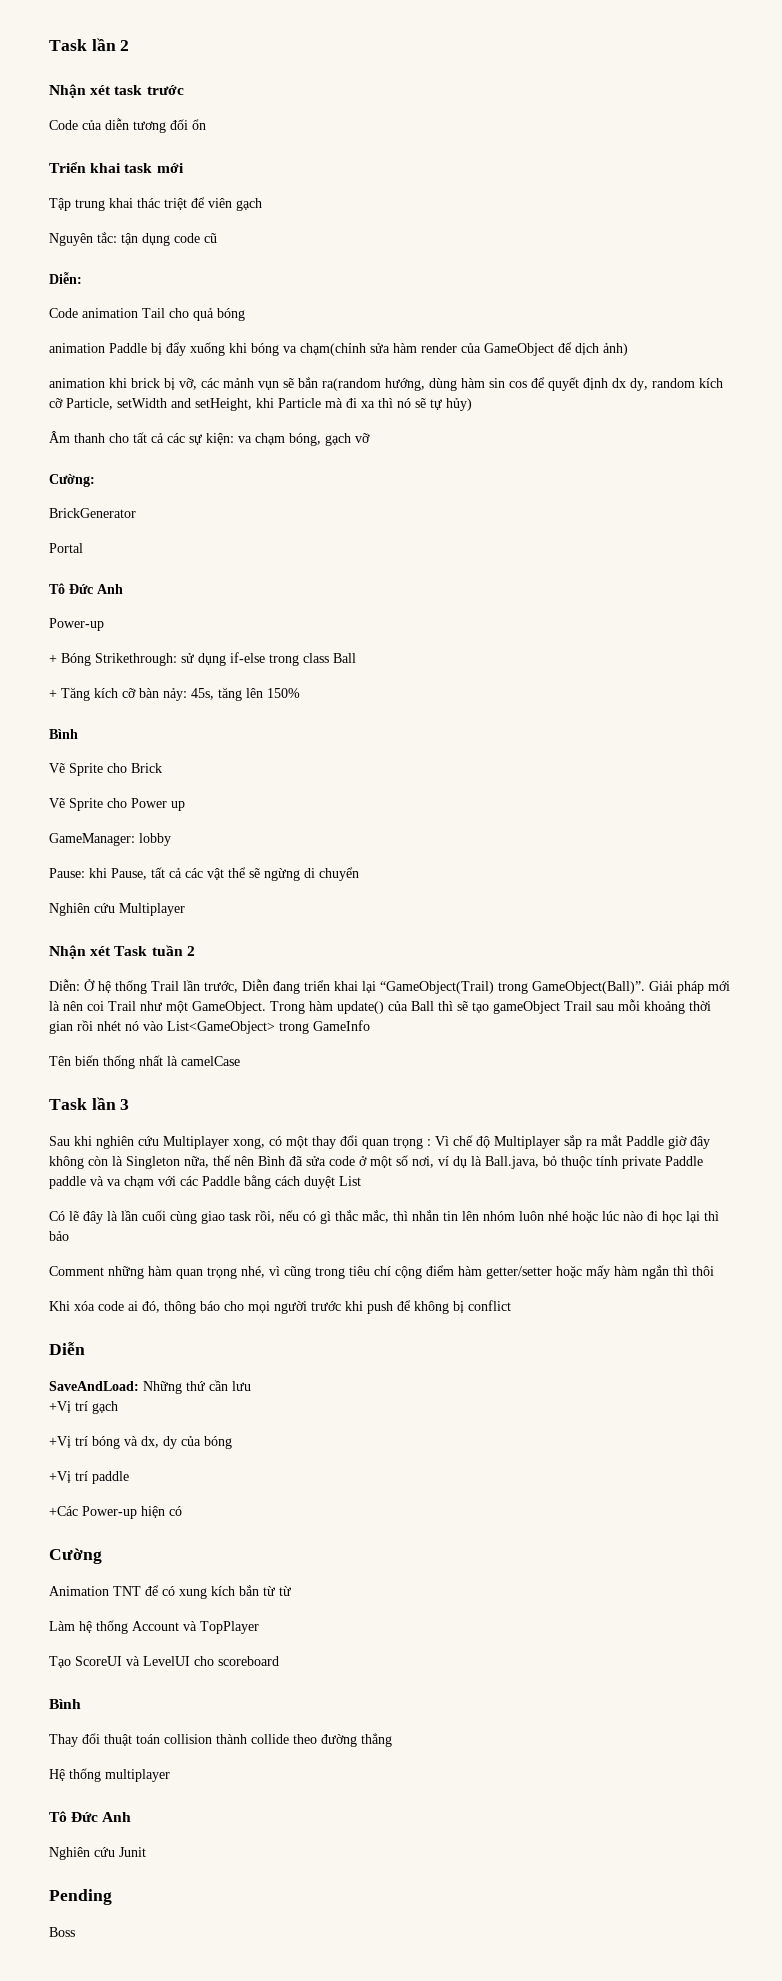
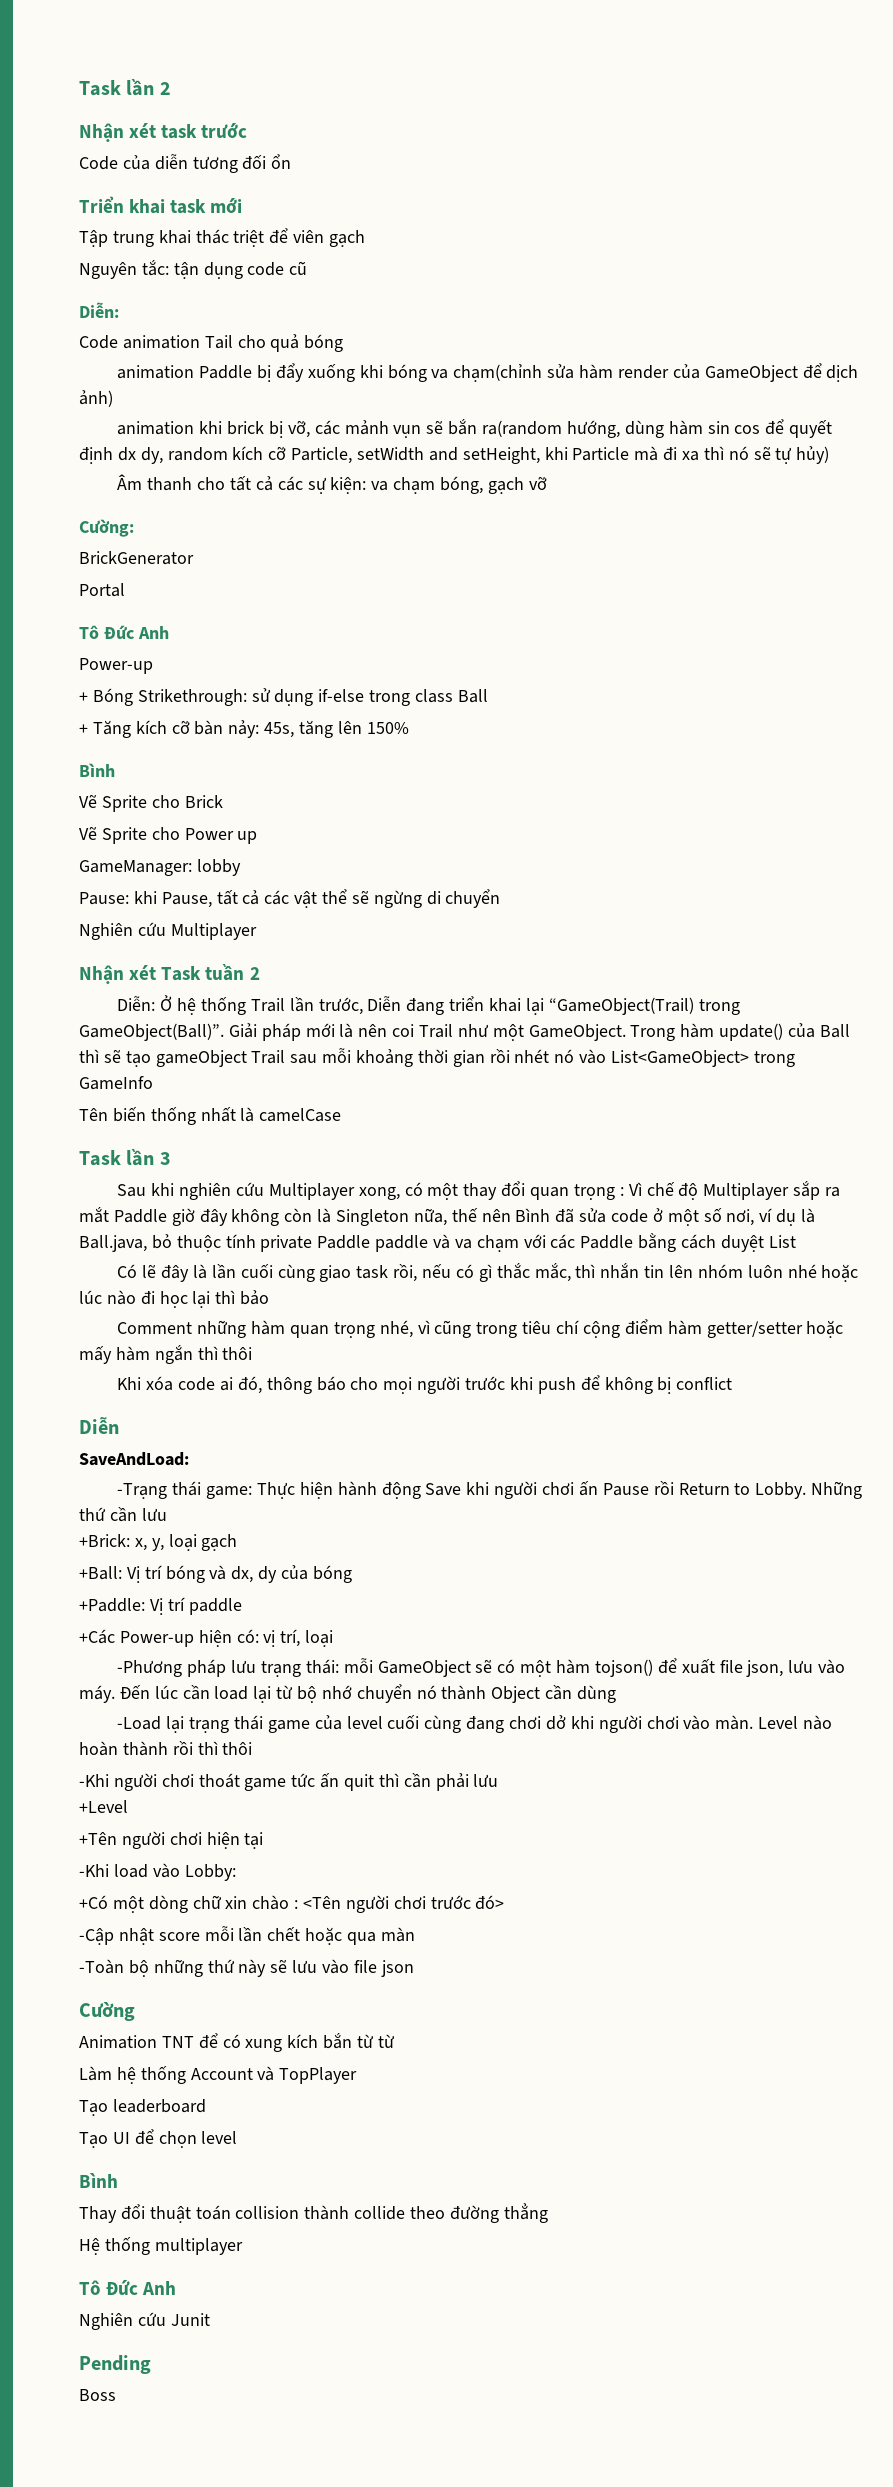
- SaveAndLoad: Những thứ cần lưu
+ SaveAndLoad:
+ -Trạng thái game: Thực hiện hành động Save khi người chơi ấn Pause rồi Return to Lobby. Những thứ cần lưu
- +Vị trí gạch
- +Vị trí bóng và dx, dy của bóng
+ +Brick: x, y, loại gạch
+ +Ball: Vị trí bóng và dx, dy của bóng
- +Vị trí paddle
+ +Paddle: Vị trí paddle
- +Các Power-up hiện có
+ +Các Power-up hiện có: vị trí, loại
+ -Phương pháp lưu trạng thái: mỗi GameObject sẽ có một hàm tojson() để xuất file json, lưu vào máy. Đến lúc cần load lại từ bộ nhớ chuyển nó thành Object cần dùng
+ -Load lại trạng thái game của level cuối cùng đang chơi dở khi người chơi vào màn. Level nào hoàn thành rồi thì thôi
+ -Khi người chơi thoát game tức ấn quit thì cần phải lưu
+ +Level
+ +Tên người chơi hiện tại
+ -Khi load vào Lobby:
+ +Có một dòng chữ xin chào : <Tên người chơi trước đó>
+ -Cập nhật score mỗi lần chết hoặc qua màn
+ -Toàn bộ những thứ này sẽ lưu vào file json
- Tạo ScoreUI và LevelUI cho scoreboard
+ Tạo leaderboard
+ Tạo UI để chọn level

